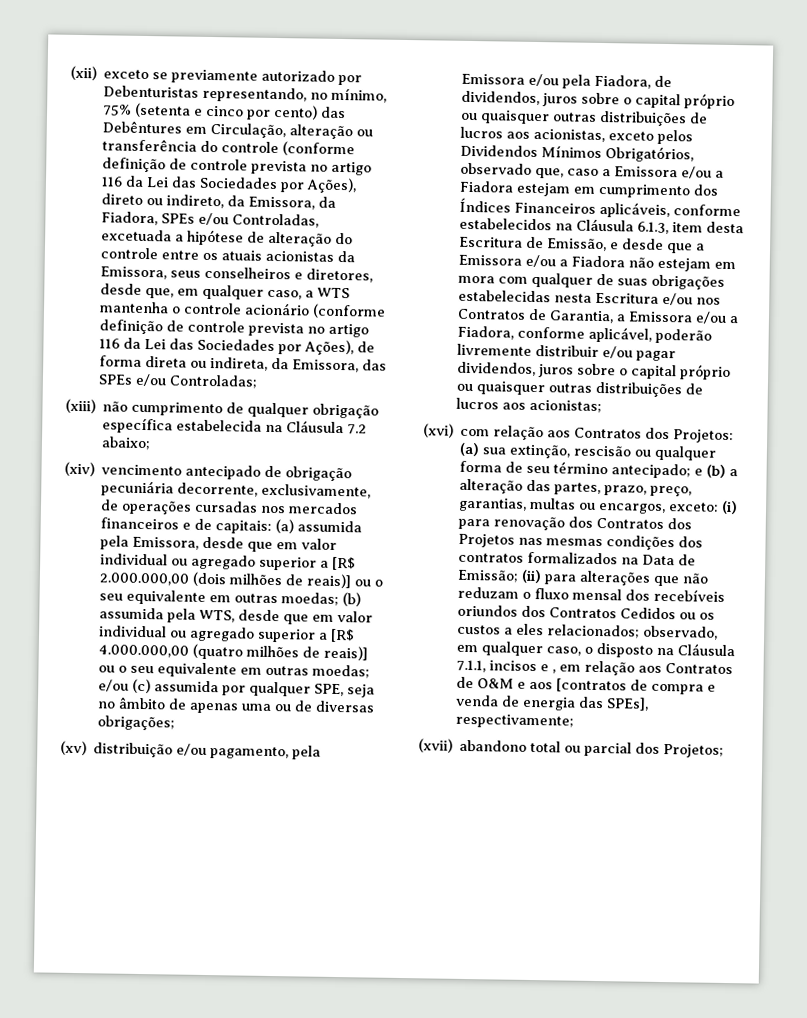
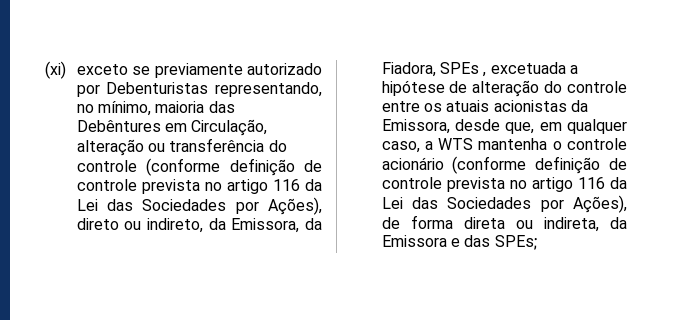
- (xii) exceto se previamente autorizado por Debenturistas representando, no mínimo, 75% (setenta e cinco por cento) das Debêntures em Circulação, alteração ou transferência do controle (conforme definição de controle prevista no artigo 116 da Lei das Sociedades por Ações), direto ou indireto, da Emissora, da Fiadora, SPEs e/ou Controladas, excetuada a hipótese de alteração do controle entre os atuais acionistas da Emissora, seus conselheiros e diretores, desde que, em qualquer caso, a WTS mantenha o controle acionário (conforme definição de controle prevista no artigo 116 da Lei das Sociedades por Ações), de forma direta ou indireta, da Emissora, das SPEs e/ou Controladas;
- (xiii) não cumprimento de qualquer obrigação específica estabelecida na Cláusula 7.2 abaixo;
- (xiv) vencimento antecipado de obrigação pecuniária decorrente, exclusivamente, de operações cursadas nos mercados financeiros e de capitais: (a) assumida pela Emissora, desde que em valor individual ou agregado superior a [R$ 2.000.000,00 (dois milhões de reais)] ou o seu equivalente em outras moedas; (b) assumida pela WTS, desde que em valor individual ou agregado superior a [R$ 4.000.000,00 (quatro milhões de reais)] ou o seu equivalente em outras moedas; e/ou (c) assumida por qualquer SPE, seja no âmbito de apenas uma ou de diversas obrigações;
- (xv) distribuição e/ou pagamento, pela Emissora e/ou pela Fiadora, de dividendos, juros sobre o capital próprio ou quaisquer outras distribuições de lucros aos acionistas, exceto pelos Dividendos Mínimos Obrigatórios, observado que, caso a Emissora e/ou a Fiadora estejam em cumprimento dos Índices Financeiros aplicáveis, conforme estabelecidos na Cláusula 6.1.3, item desta Escritura de Emissão, e desde que a Emissora e/ou a Fiadora não estejam em mora com qualquer de suas obrigações estabelecidas nesta Escritura e/ou nos Contratos de Garantia, a Emissora e/ou a Fiadora, conforme aplicável, poderão livremente distribuir e/ou pagar dividendos, juros sobre o capital próprio ou quaisquer outras distribuições de lucros aos acionistas;
- (xvi) com relação aos Contratos dos Projetos: (a) sua extinção, rescisão ou qualquer forma de seu término antecipado; e (b) a alteração das partes, prazo, preço, garantias, multas ou encargos, exceto: (i) para renovação dos Contratos dos Projetos nas mesmas condições dos contratos formalizados na Data de Emissão; (ii) para alterações que não reduzam o fluxo mensal dos recebíveis oriundos dos Contratos Cedidos ou os custos a eles relacionados; observado, em qualquer caso, o disposto na Cláusula 7.1.1, incisos e , em relação aos Contratos de O&M e aos [contratos de compra e venda de energia das SPEs], respectivamente;
- (xvii) abandono total ou parcial dos Projetos;
+ (xi) exceto se previamente autorizado por Debenturistas representando, no mínimo, maioria das Debêntures em Circulação, alteração ou transferência do controle (conforme definição de controle prevista no artigo 116 da Lei das Sociedades por Ações), direto ou indireto, da Emissora, da Fiadora, SPEs , excetuada a hipótese de alteração do controle entre os atuais acionistas da Emissora, desde que, em qualquer caso, a WTS mantenha o controle acionário (conforme definição de controle prevista no artigo 116 da Lei das Sociedades por Ações), de forma direta ou indireta, da Emissora e das SPEs;

